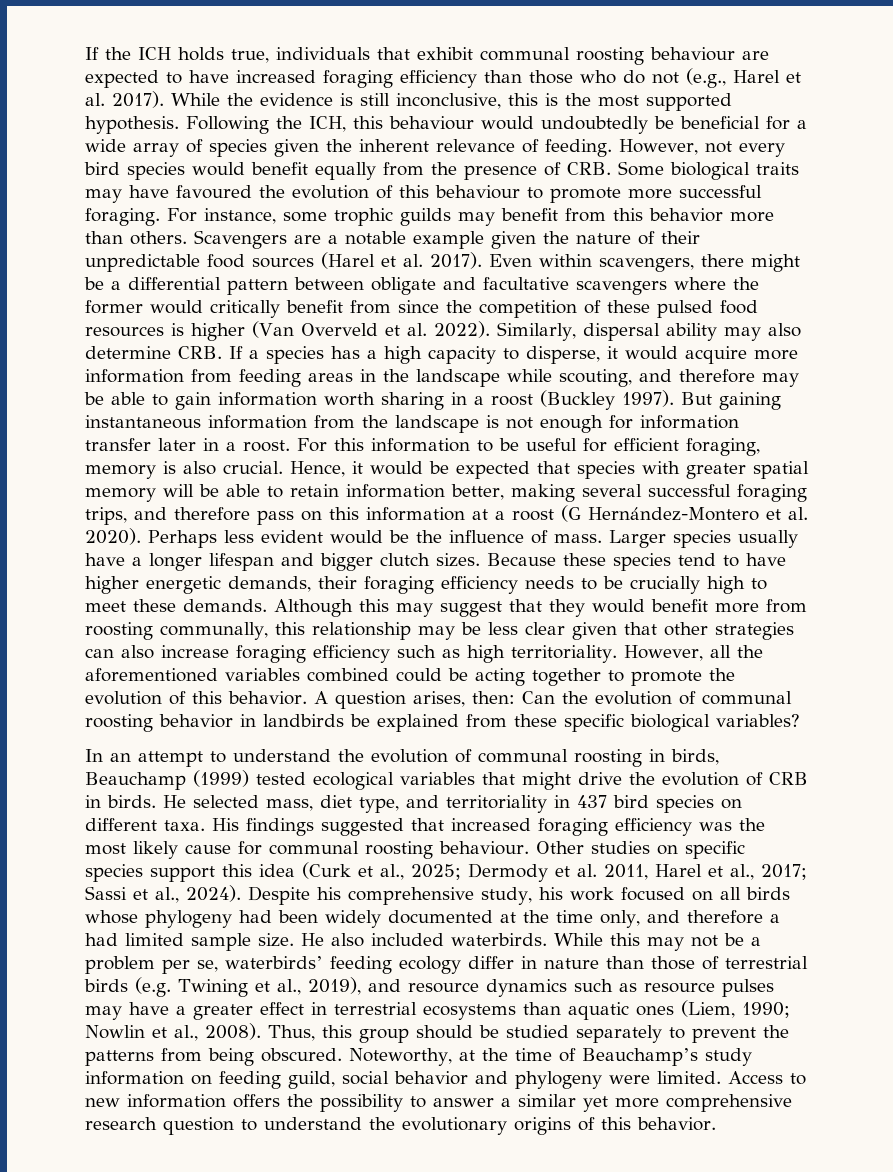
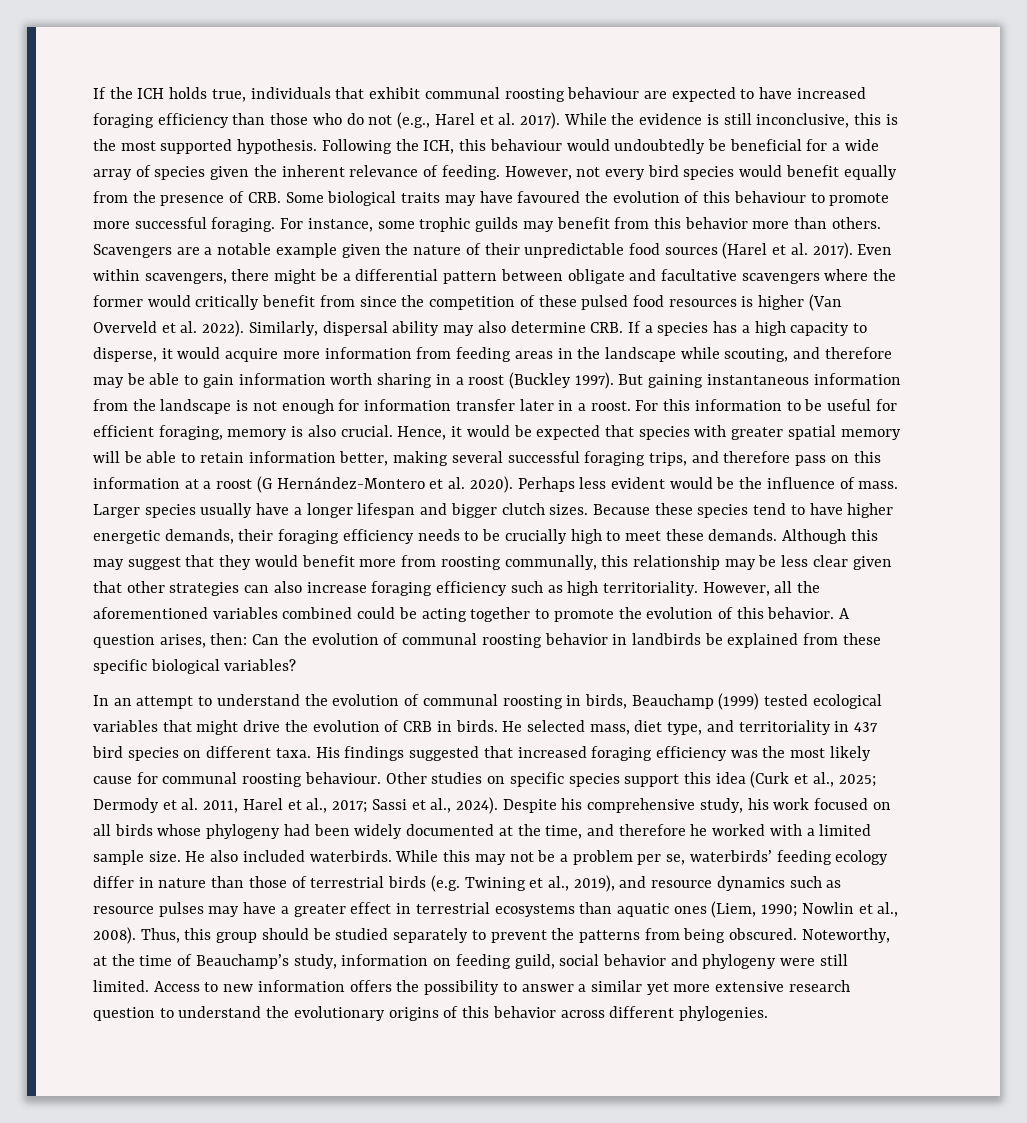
- Despite his comprehensive study, his work focused on all birds whose phylogeny had been widely documented at the time only, and therefore a had limited sample size.
+ Despite his comprehensive study, his work focused on all birds whose phylogeny had been widely documented at the time, and therefore he worked with a limited sample size.
- Noteworthy, at the time of Beauchamp’s study information on feeding guild, social behavior and phylogeny were limited.
+ Noteworthy, at the time of Beauchamp’s study, information on feeding guild, social behavior and phylogeny were still limited.
- Access to new information offers the possibility to answer a similar yet more comprehensive research question to understand the evolutionary origins of this behavior.
+ Access to new information offers the possibility to answer a similar yet more extensive research question to understand the evolutionary origins of this behavior across different phylogenies.

